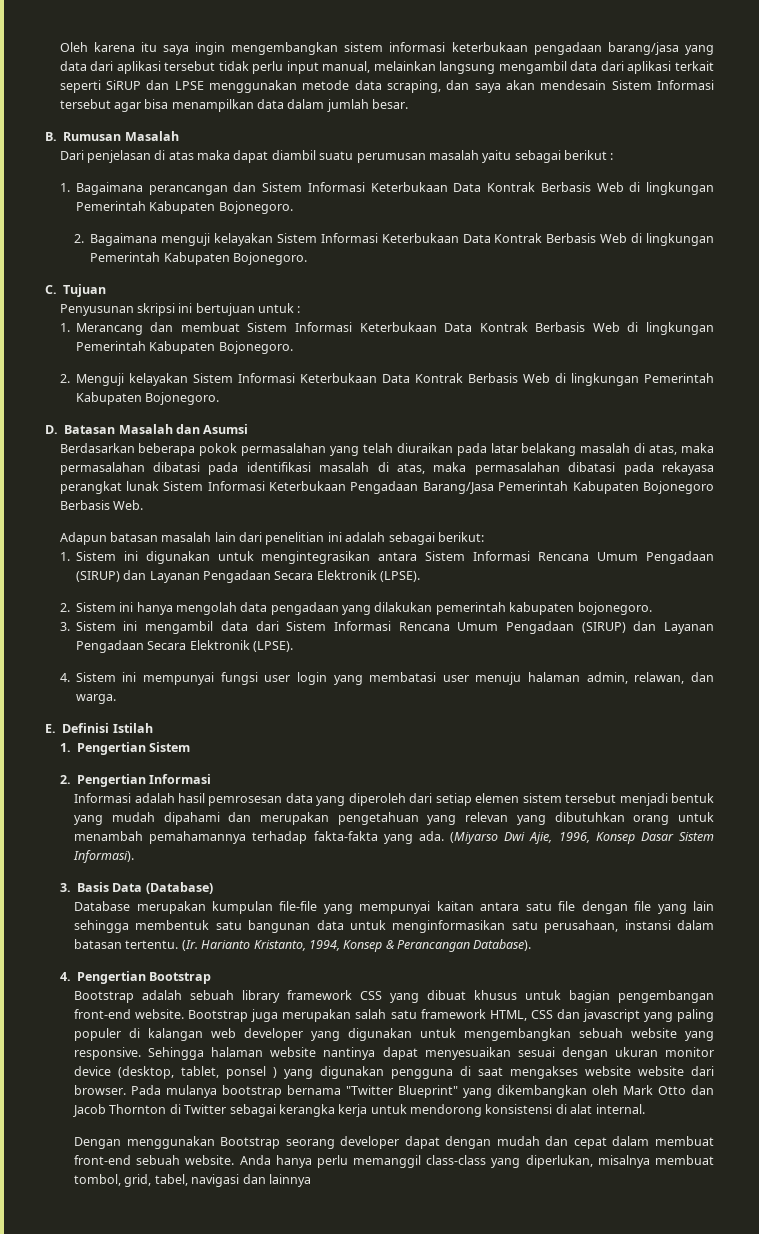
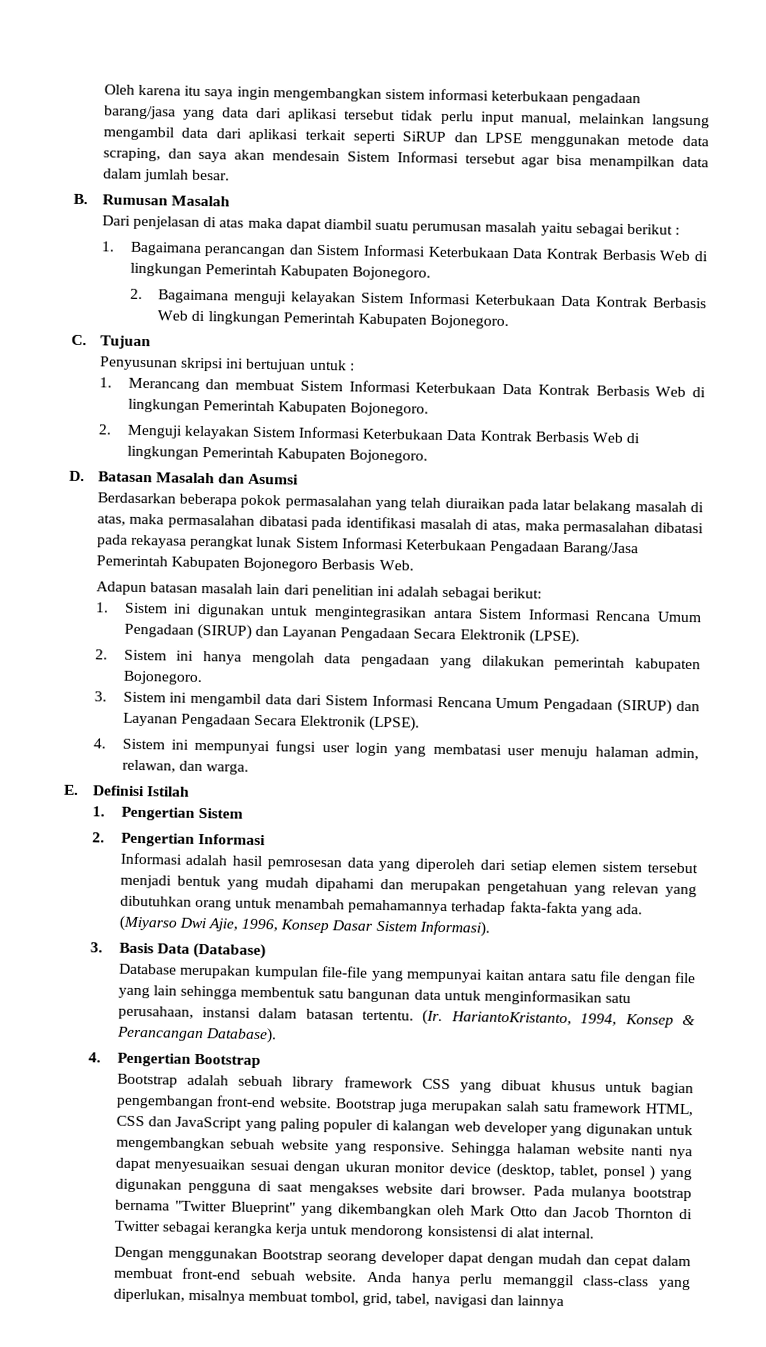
- 2. Sistem ini hanya mengolah data pengadaan yang dilakukan pemerintah kabupaten bojonegoro.
+ 2. Sistem ini hanya mengolah data pengadaan yang dilakukan pemerintah kabupaten Bojonegoro.
- (Ir. Harianto Kristanto, 1994, Konsep & Perancangan Database).
+ (Ir. HariantoKristanto, 1994, Konsep & Perancangan Database).
- Bootstrap juga merupakan salah satu framework HTML, CSS dan javascript yang paling populer di kalangan web developer yang digunakan untuk mengembangkan sebuah website yang responsive.
+ Bootstrap juga merupakan salah satu framework HTML, CSS dan JavaScript yang paling populer di kalangan web developer yang digunakan untuk mengembangkan sebuah website yang responsive.
- Sehingga halaman website nantinya dapat menyesuaikan sesuai dengan ukuran monitor device (desktop, tablet, ponsel ) yang digunakan pengguna di saat mengakses website website dari browser.
+ Sehingga halaman website nanti nya dapat menyesuaikan sesuai dengan ukuran monitor device (desktop, tablet, ponsel ) yang digunakan pengguna di saat mengakses website dari browser.

